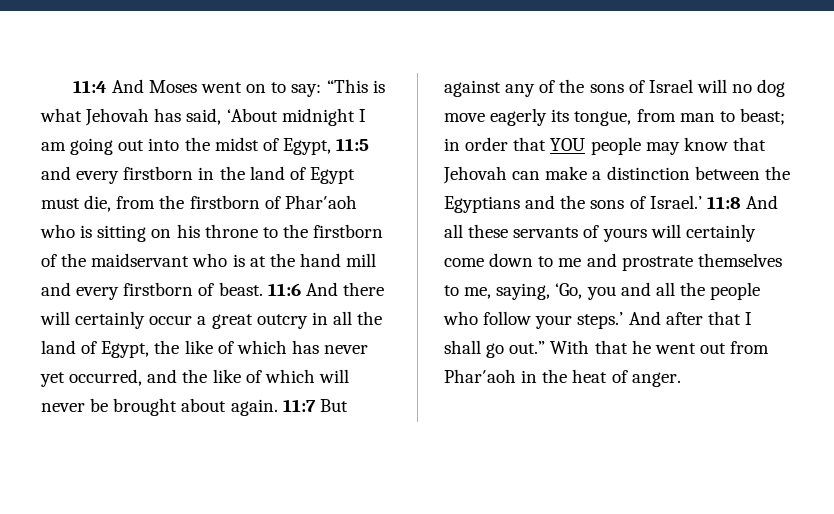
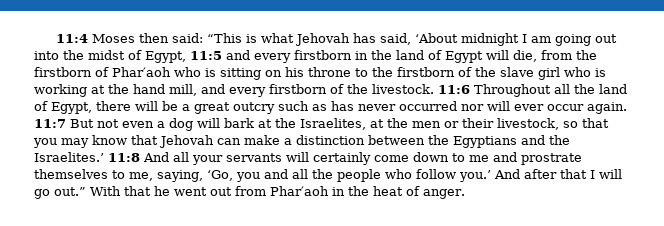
- 11:4 And Moses went on to say:
+ 11:4 Moses then said:
- “This is what Jehovah has said, ‘About midnight I am going out into the midst of Egypt, 11:5 and every firstborn in the land of Egypt must die, from the firstborn of Phar′aoh who is sitting on his throne to the firstborn of the maidservant who is at the hand mill and every firstborn of beast. 11:6 And there will certainly occur a great outcry in all the land of Egypt, the like of which has never yet occurred, and the like of which will never be brought about again. 11:7 But against any of the sons of Israel will no dog move eagerly its tongue, from man to beast; in order that YOU people may know that Jehovah can make a distinction between the Egyptians and the sons of Israel.’ 11:8 And all these servants of yours will certainly come down to me and prostrate themselves to me, saying, ‘Go, you and all the people who follow your steps.’
+ “This is what Jehovah has said, ‘About midnight I am going out into the midst of Egypt, 11:5 and every firstborn in the land of Egypt will die, from the firstborn of Phar′aoh who is sitting on his throne to the firstborn of the slave girl who is working at the hand mill, and every firstborn of the livestock. 11:6 Throughout all the land of Egypt, there will be a great outcry such as has never occurred nor will ever occur again. 11:7 But not even a dog will bark at the Israelites, at the men or their livestock, so that you may know that Jehovah can make a distinction between the Egyptians and the Israelites.’ 11:8 And all your servants will certainly come down to me and prostrate themselves to me, saying, ‘Go, you and all the people who follow you.’
- And after that I shall go out.”
+ And after that I will go out.”

